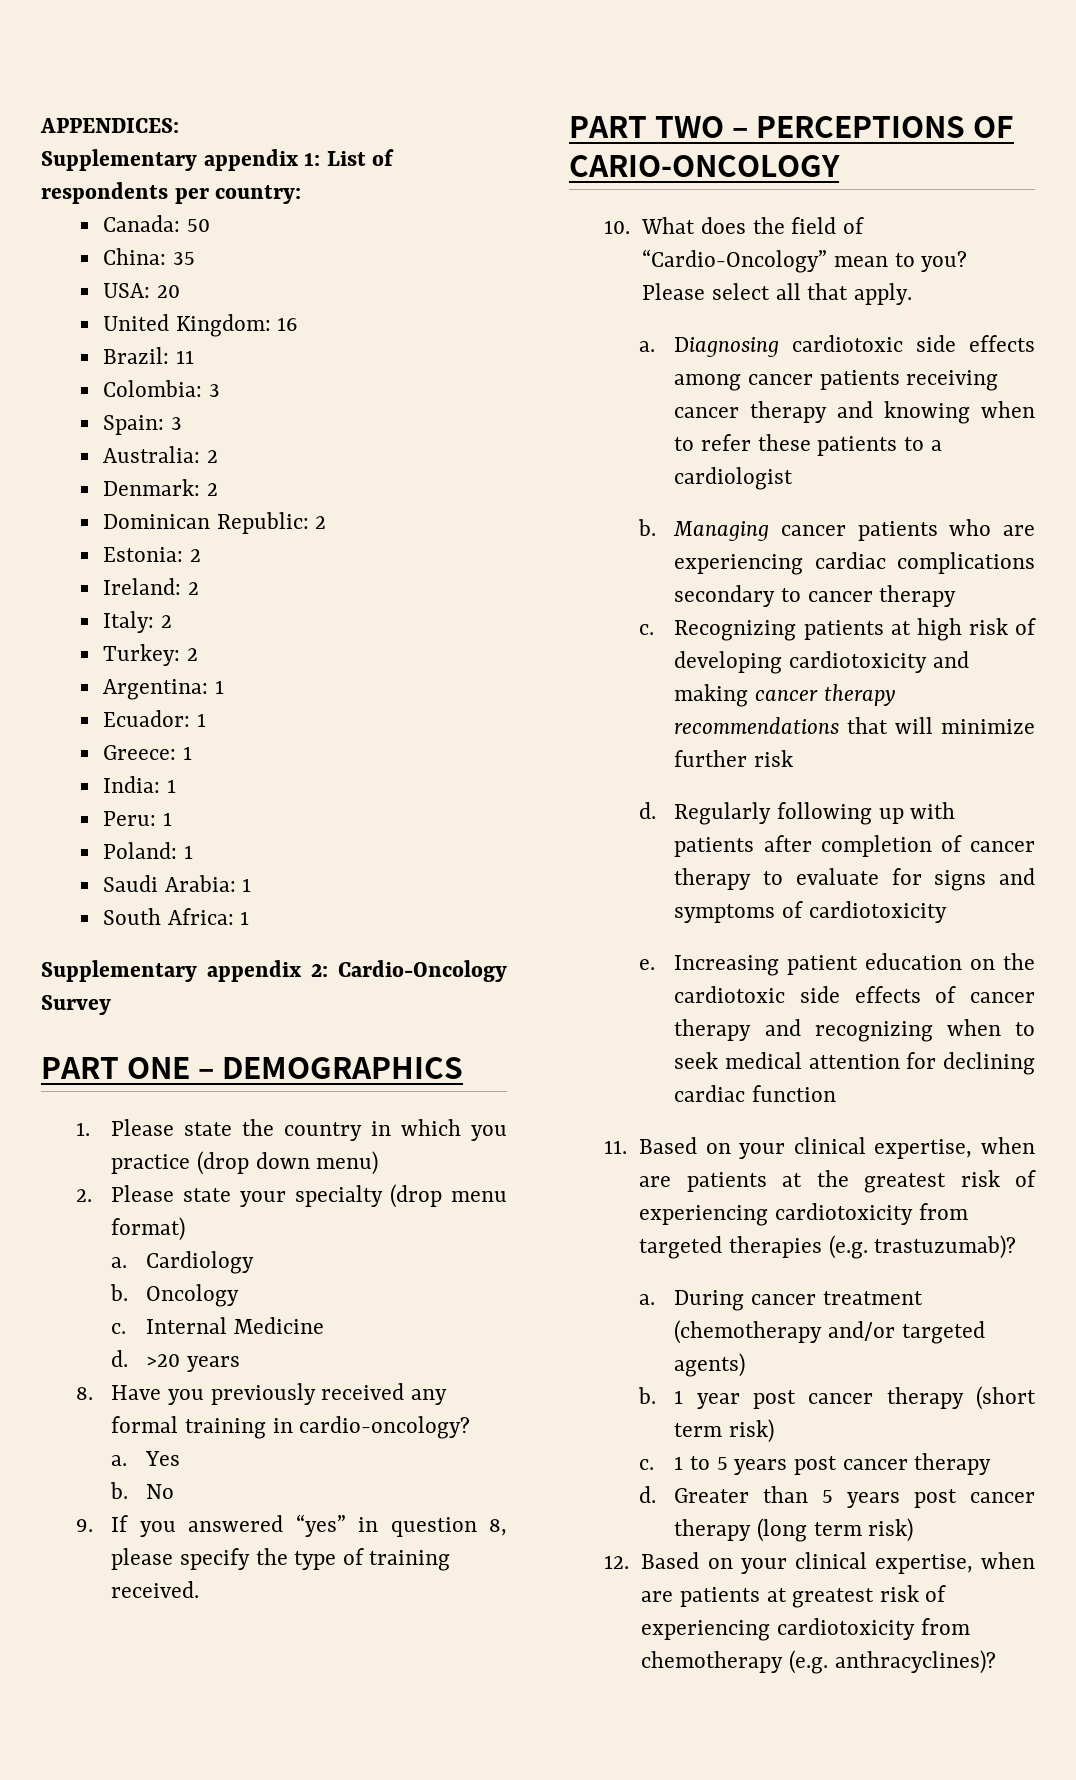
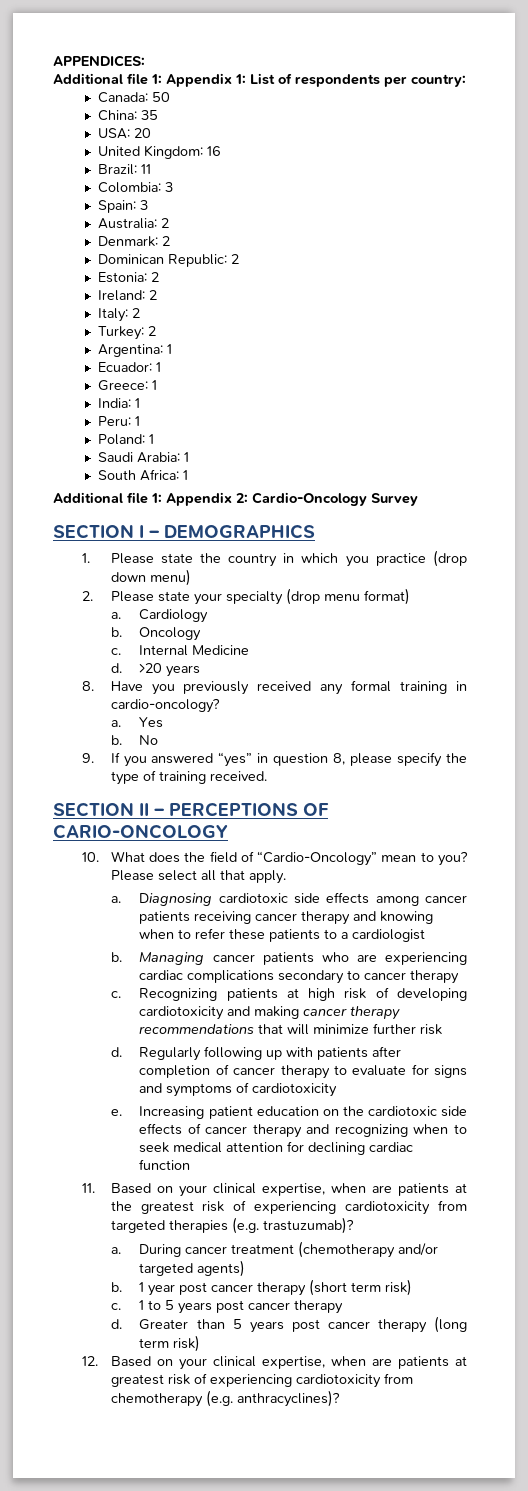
- Supplementary appendix 1: List of respondents per country:
+ Additional file 1: Appendix 1: List of respondents per country:
- Supplementary appendix 2: Cardio-Oncology Survey
+ Additional file 1: Appendix 2: Cardio-Oncology Survey
- PART ONE – DEMOGRAPHICS
+ SECTION I – DEMOGRAPHICS
- PART TWO – PERCEPTIONS OF CARIO-ONCOLOGY
+ SECTION II – PERCEPTIONS OF CARIO-ONCOLOGY

